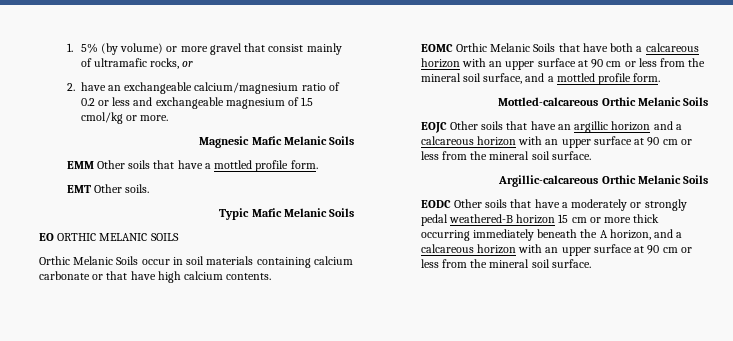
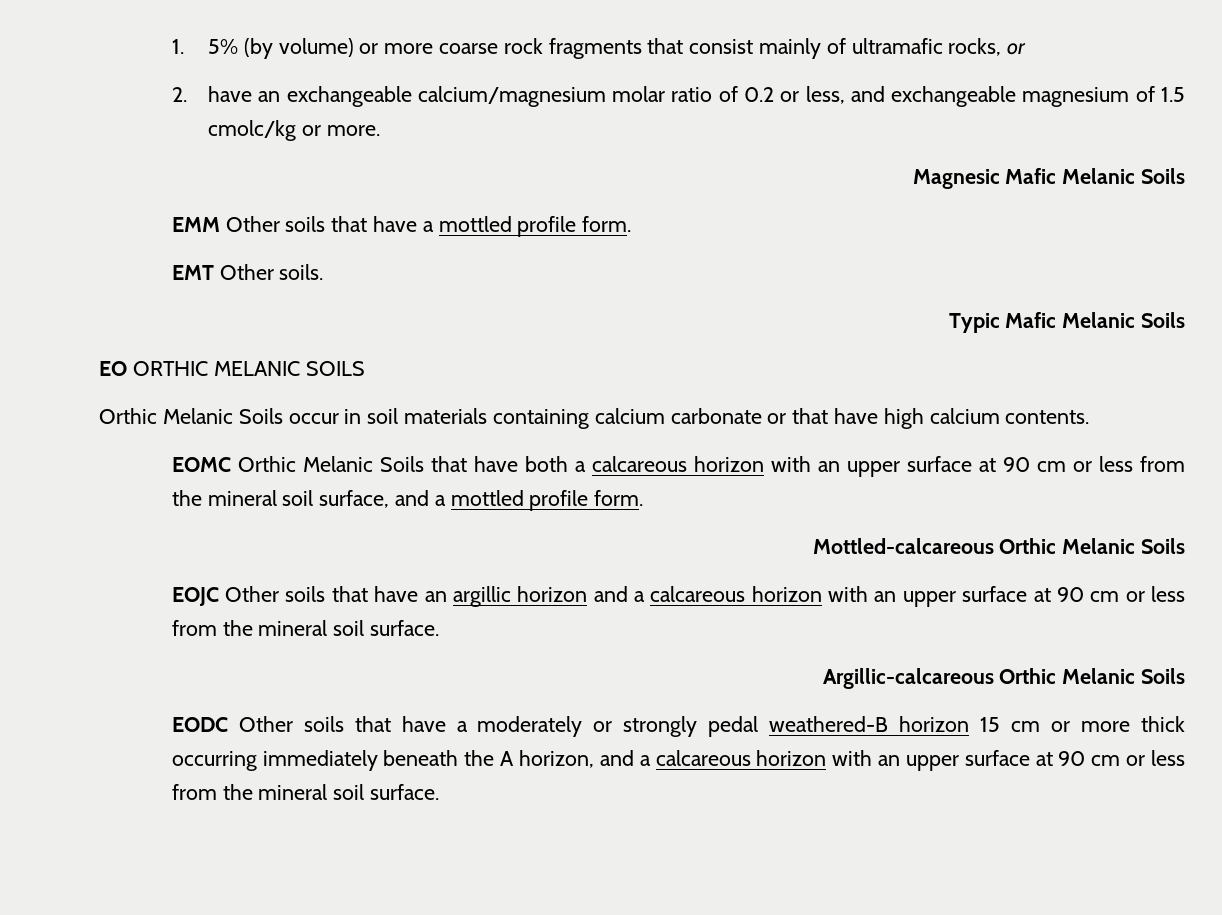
- 1. 5% (by volume) or more gravel that consist mainly of ultramafic rocks, or
+ 1. 5% (by volume) or more coarse rock fragments that consist mainly of ultramafic rocks, or
- 2. have an exchangeable calcium/magnesium ratio of 0.2 or less and exchangeable magnesium of 1.5 cmol/kg or more.
+ 2. have an exchangeable calcium/magnesium molar ratio of 0.2 or less, and exchangeable magnesium of 1.5 cmolc/kg or more.

